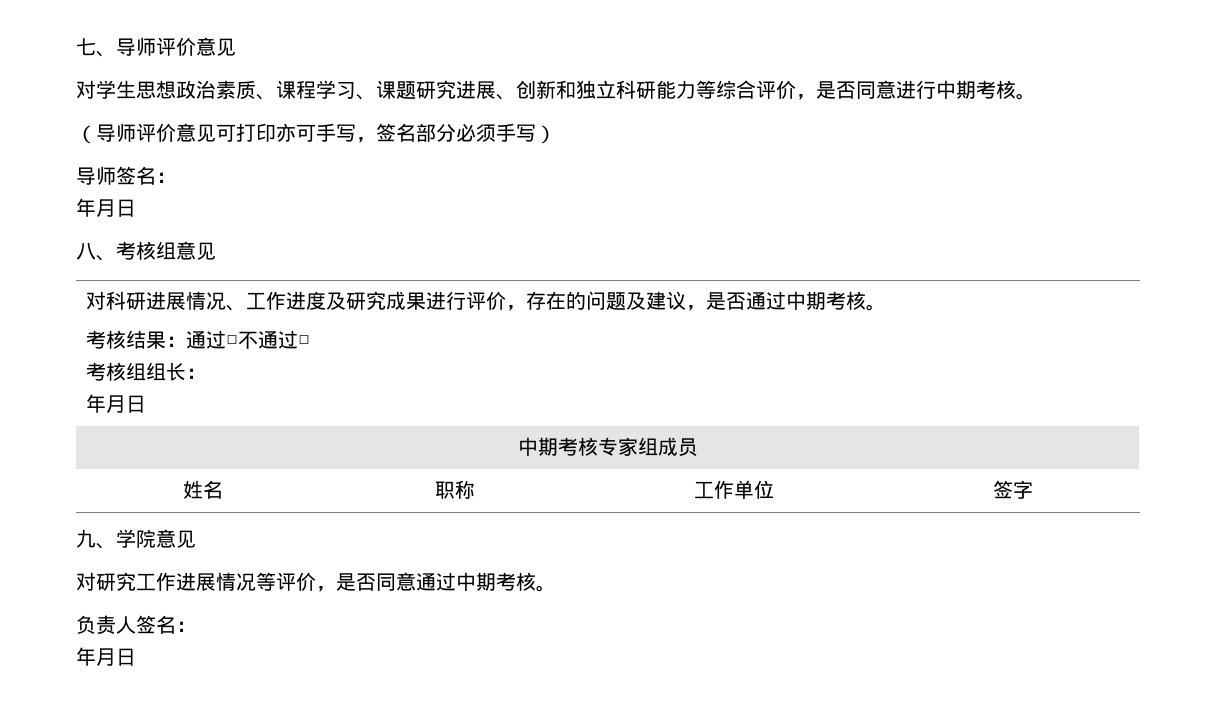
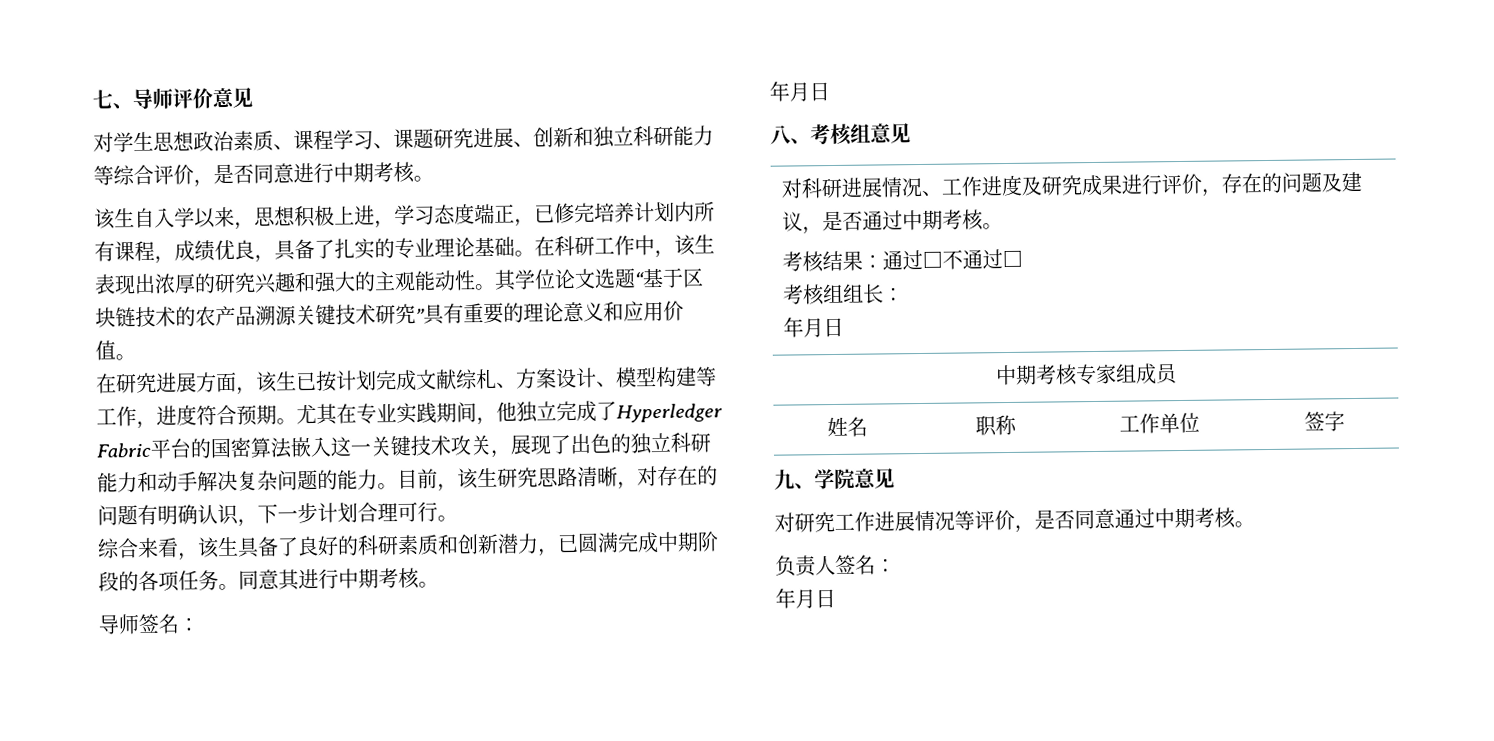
- （导师评价意见可打印亦可手写，签名部分必须手写）
+ 该生自入学以来，思想积极上进，学习态度端正，已修完培养计划内所有课程，成绩优良，具备了扎实的专业理论基础。在科研工作中，该生表现出浓厚的研究兴趣和强大的主观能动性。其学位论文选题“基于区块链技术的农产品溯源关键技术研究”具有重要的理论意义和应用价值。
+ 在研究进展方面，该生已按计划完成文献综札、方案设计、模型构建等工作，进度符合预期。尤其在专业实践期间，他独立完成了Hyperledger Fabric平台的国密算法嵌入这一关键技术攻关，展现了出色的独立科研能力和动手解决复杂问题的能力。目前，该生研究思路清晰，对存在的问题有明确认识，下一步计划合理可行。
+ 综合来看，该生具备了良好的科研素质和创新潜力，已圆满完成中期阶段的各项任务。同意其进行中期考核。

